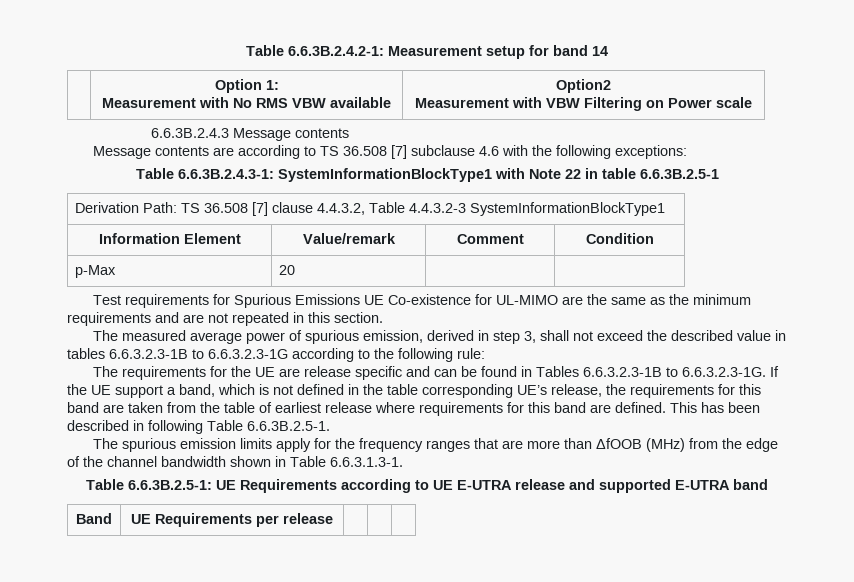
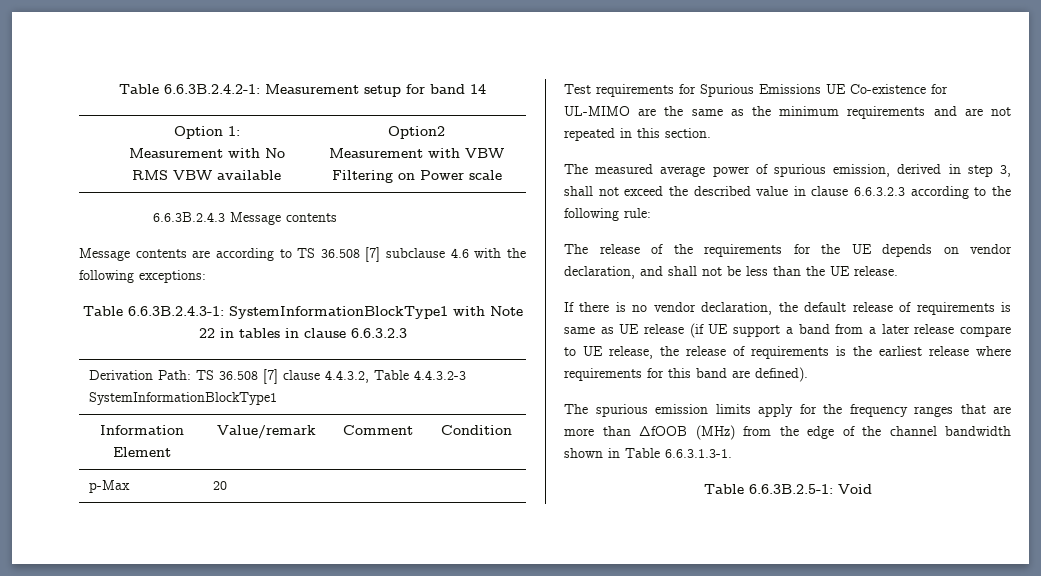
- Table 6.6.3B.2.4.3-1: SystemInformationBlockType1 with Note 22 in table 6.6.3B.2.5-1
+ Table 6.6.3B.2.4.3-1: SystemInformationBlockType1 with Note 22 in tables in clause 6.6.3.2.3
- The measured average power of spurious emission, derived in step 3, shall not exceed the described value in tables 6.6.3.2.3-1B to 6.6.3.2.3-1G according to the following rule:
+ The measured average power of spurious emission, derived in step 3, shall not exceed the described value in clause 6.6.3.2.3 according to the following rule:
- The requirements for the UE are release specific and can be found in Tables 6.6.3.2.3-1B to 6.6.3.2.3-1G. If the UE support a band, which is not defined in the table corresponding UE’s release, the requirements for this band are taken from the table of earliest release where requirements for this band are defined. This has been described in following Table 6.6.3B.2.5-1.
+ The release of the requirements for the UE depends on vendor declaration, and shall not be less than the UE release.
+ If there is no vendor declaration, the default release of requirements is same as UE release (if UE support a band from a later release compare to UE release, the release of requirements is the earliest release where requirements for this band are defined).
- Table 6.6.3B.2.5-1: UE Requirements according to UE E-UTRA release and supported E-UTRA band
- Band | UE Requirements per release | | |
+ Table 6.6.3B.2.5-1: Void

